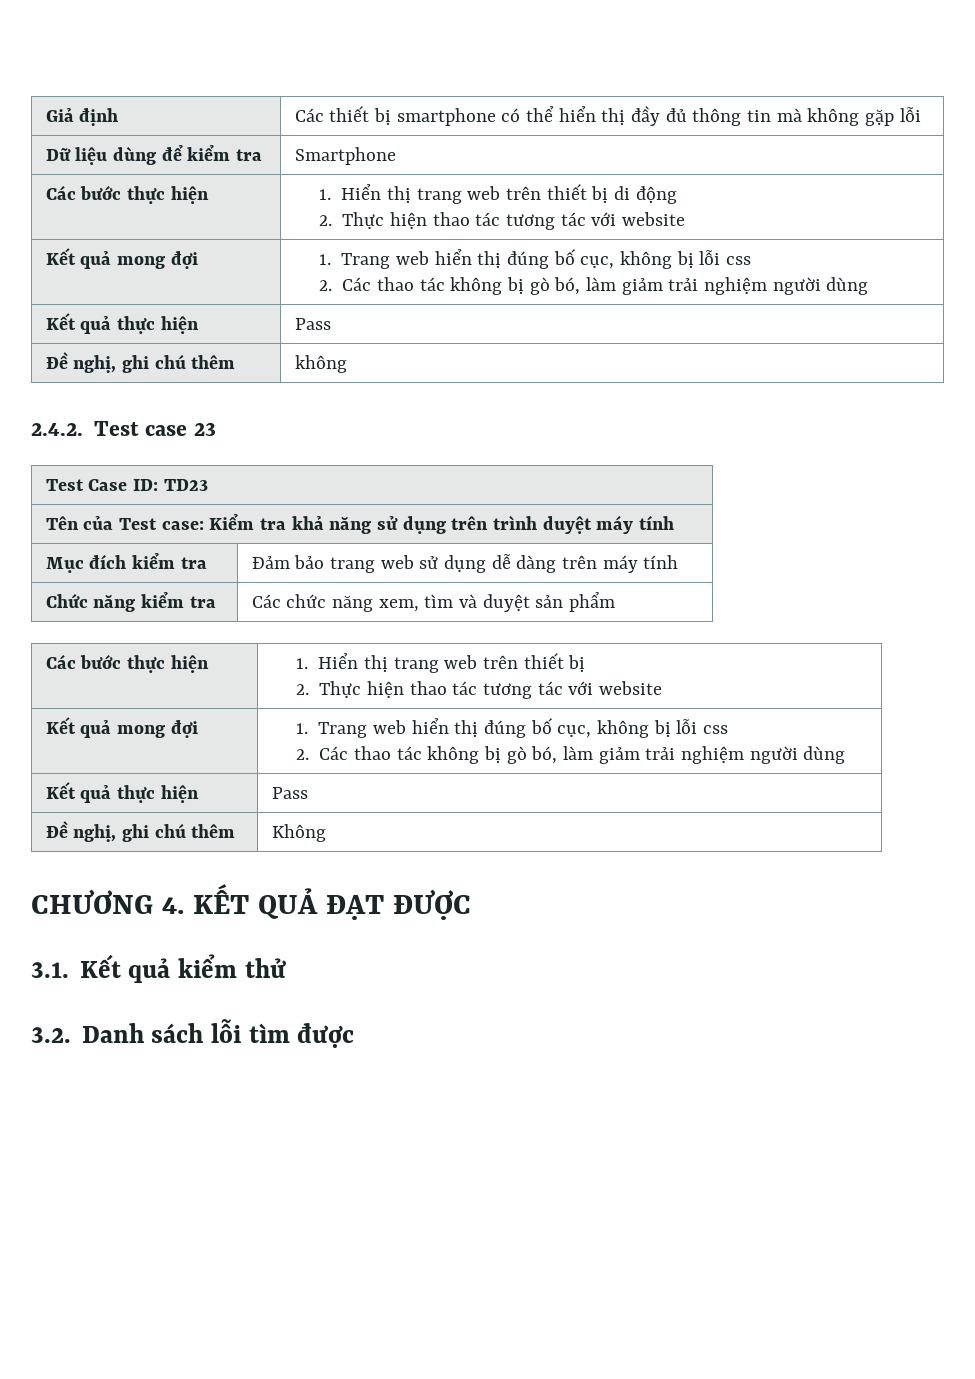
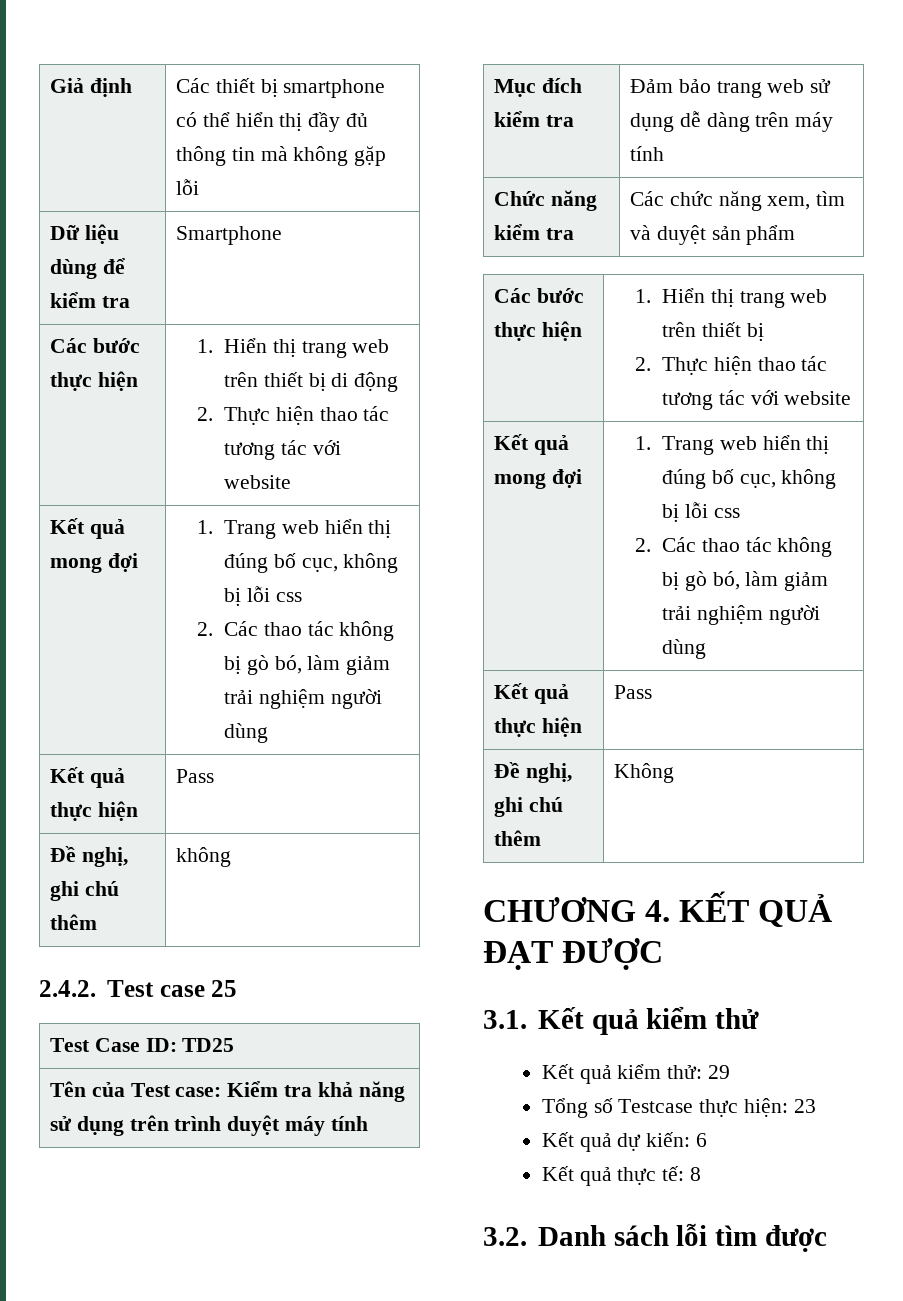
- 2.4.2. Test case 23
+ 2.4.2. Test case 25
- Test Case ID: TD23
+ Test Case ID: TD25
+ Kết quả kiểm thử: 29
+ Tổng số Testcase thực hiện: 23
+ Kết quả dự kiến: 6
+ Kết quả thực tế: 8

